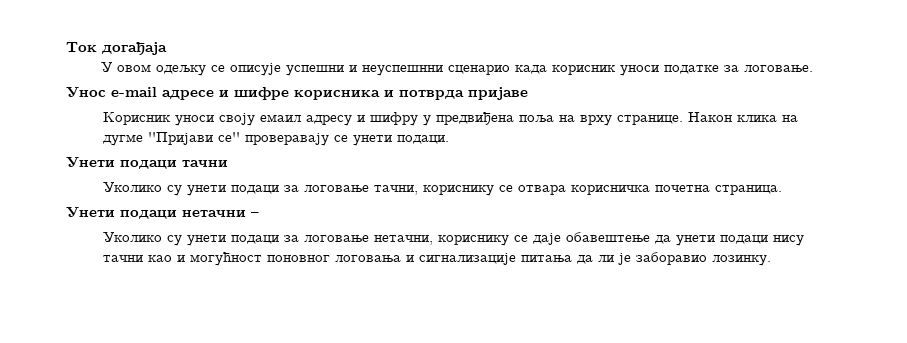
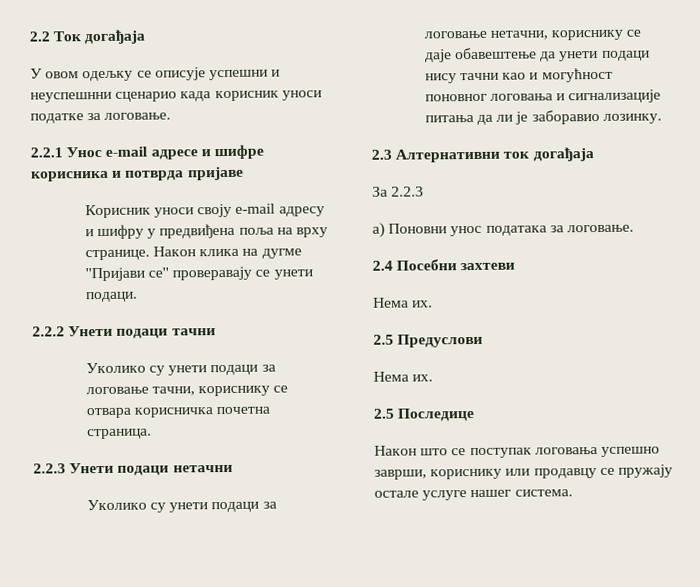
- Ток догађаја
+ 2.2 Ток догађаја
- Унос e-mail адресе и шифре корисника и потврда пријаве
+ 2.2.1 Унос e-mail адресе и шифре корисника и потврда пријаве
- Корисник уноси своју емаил адресу и шифру у предвиђена поља на врху странице.
+ Корисник уноси своју e-mail адресу и шифру у предвиђена поља на врху странице.
- Унети подаци тачни
+ 2.2.2 Унети подаци тачни
- Унети подаци нетачни –
+ 2.2.3 Унети подаци нетачни
+ 2.3 Алтернативни ток догађаја
+ За 2.2.3
+ а) Поновни унос података за логовање.
+ 2.4 Посебни захтеви
+ Нема их.
+ 2.5 Предуслови
+ Нема их.
+ 2.5 Последице
+ Након што се поступак логовања успешно заврши, кориснику или продавцу се пружају остале услуге нашег система.

